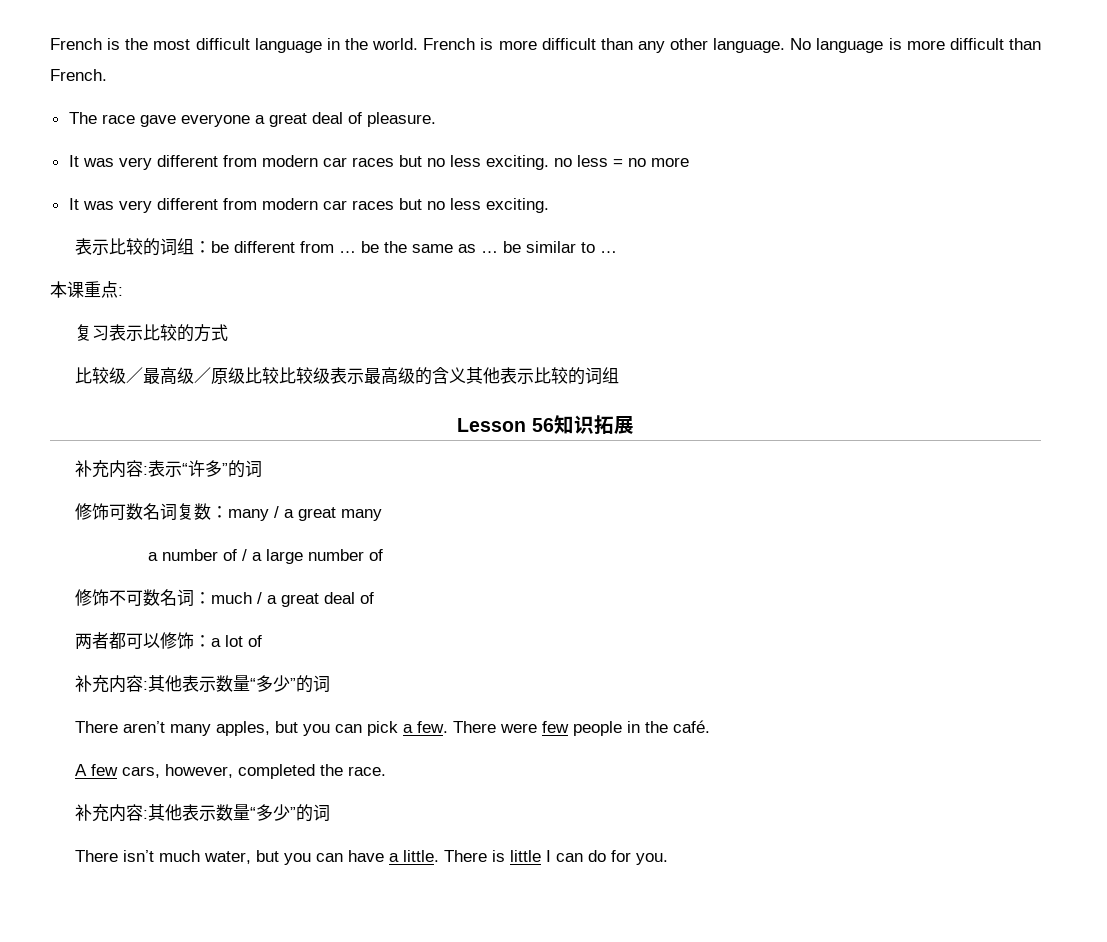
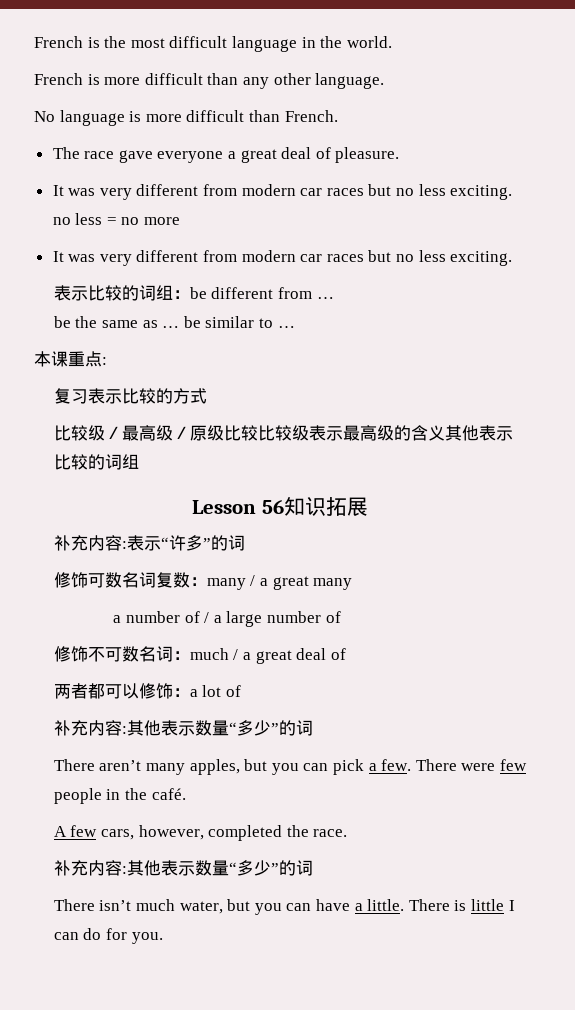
- French is the most difficult language in the world. French is more difficult than any other language. No language is more difficult than French.
+ French is the most difficult language in the world.
+ French is more difficult than any other language.
+ No language is more difficult than French.
- 表示比较的词组：be different from … be the same as … be similar to …
+ 表示比较的词组：be different from …
+ be the same as … be similar to …

